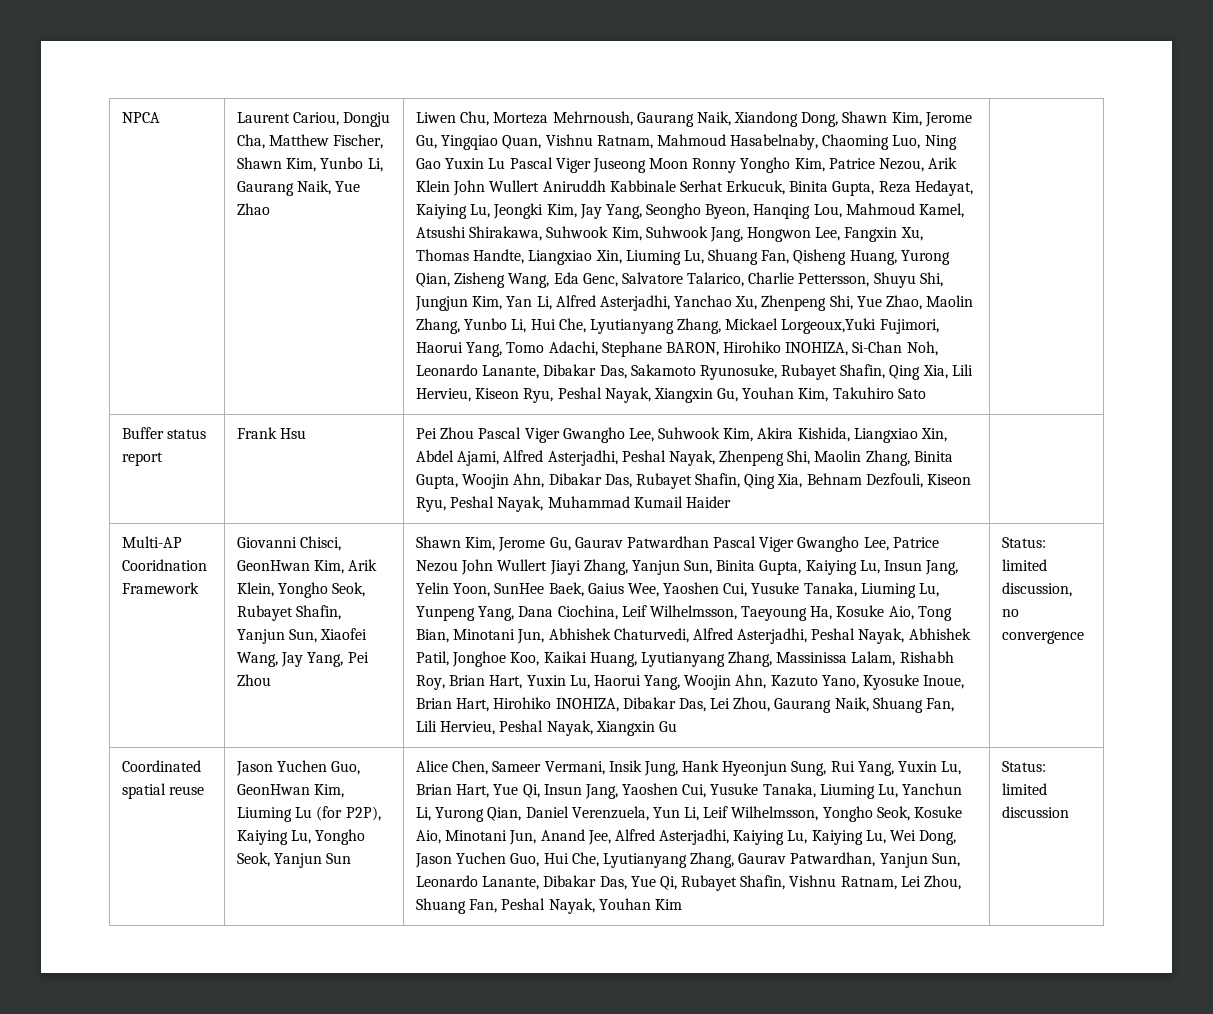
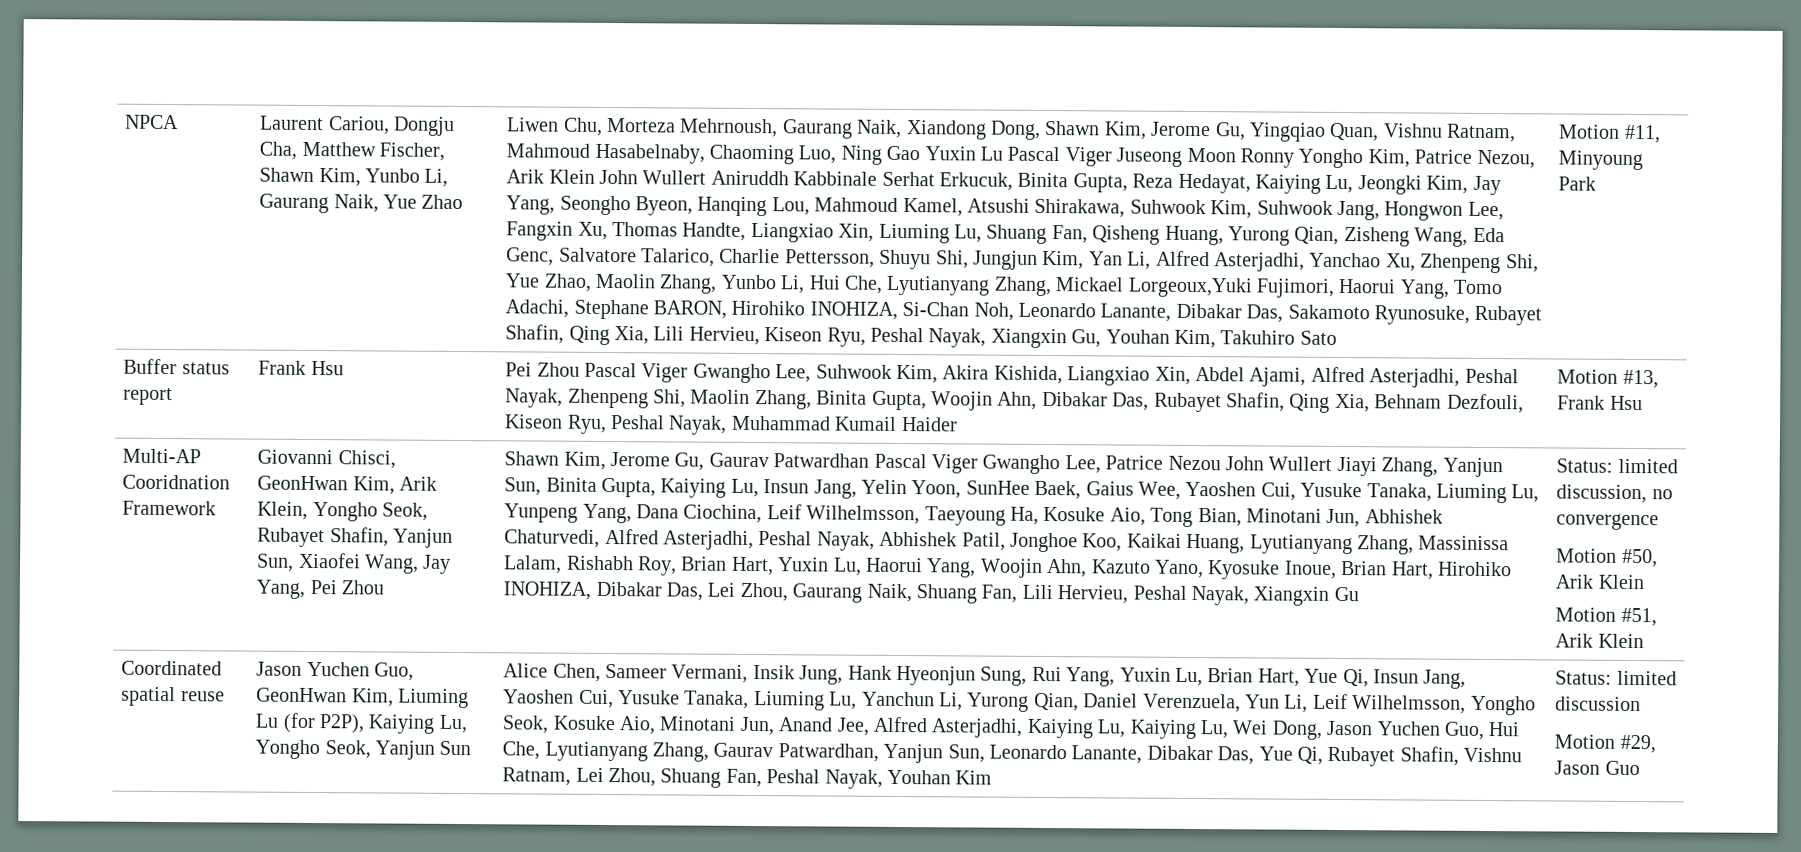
+ Motion #11, Minyoung Park
+ Motion #13, Frank Hsu
+ Motion #50, Arik Klein
+ Motion #51, Arik Klein
+ Motion #29, Jason Guo

